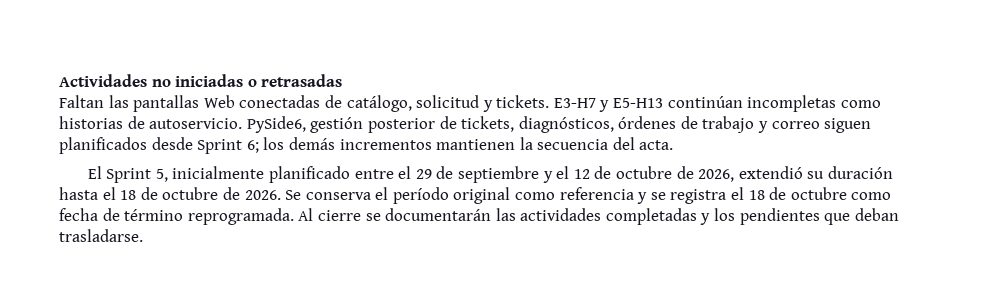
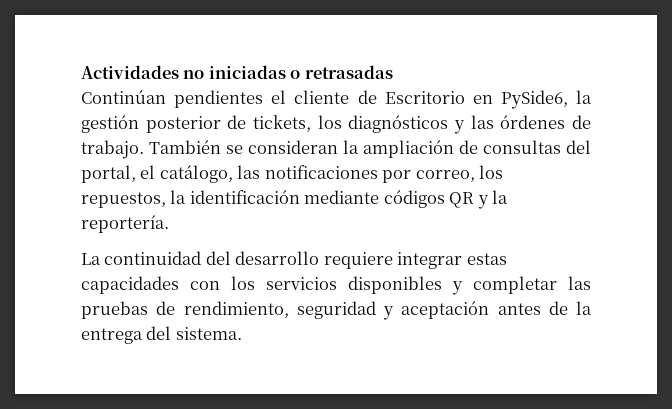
- Faltan las pantallas Web conectadas de catálogo, solicitud y tickets. E3-H7 y E5-H13 continúan incompletas como historias de autoservicio. PySide6, gestión posterior de tickets, diagnósticos, órdenes de trabajo y correo siguen planificados desde Sprint 6; los demás incrementos mantienen la secuencia del acta.
- El Sprint 5, inicialmente planificado entre el 29 de septiembre y el 12 de octubre de 2026, extendió su duración hasta el 18 de octubre de 2026. Se conserva el período original como referencia y se registra el 18 de octubre como fecha de término reprogramada. Al cierre se documentarán las actividades completadas y los pendientes que deban trasladarse.
+ Continúan pendientes el cliente de Escritorio en PySide6, la gestión posterior de tickets, los diagnósticos y las órdenes de trabajo. También se consideran la ampliación de consultas del portal, el catálogo, las notificaciones por correo, los repuestos, la identificación mediante códigos QR y la reportería.
+ La continuidad del desarrollo requiere integrar estas capacidades con los servicios disponibles y completar las pruebas de rendimiento, seguridad y aceptación antes de la entrega del sistema.

